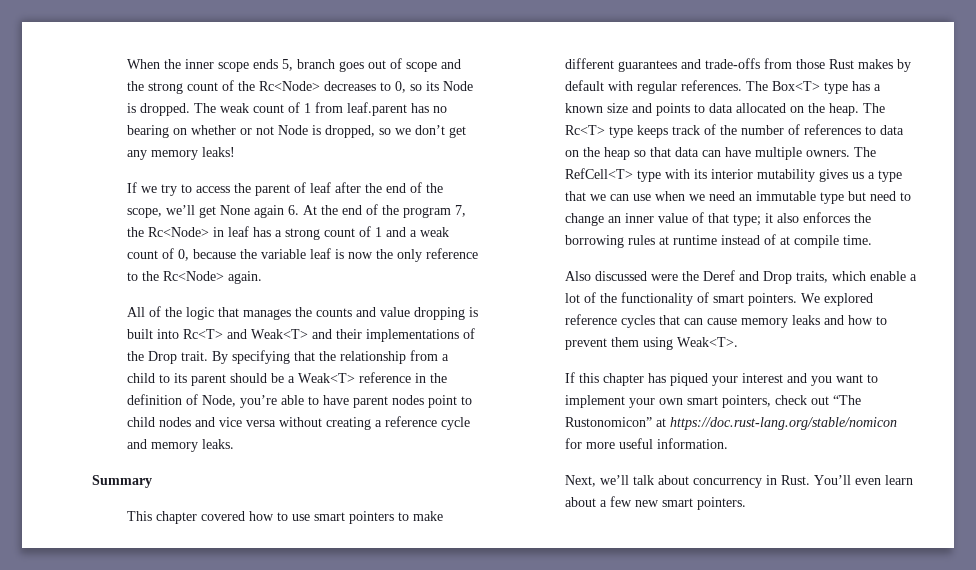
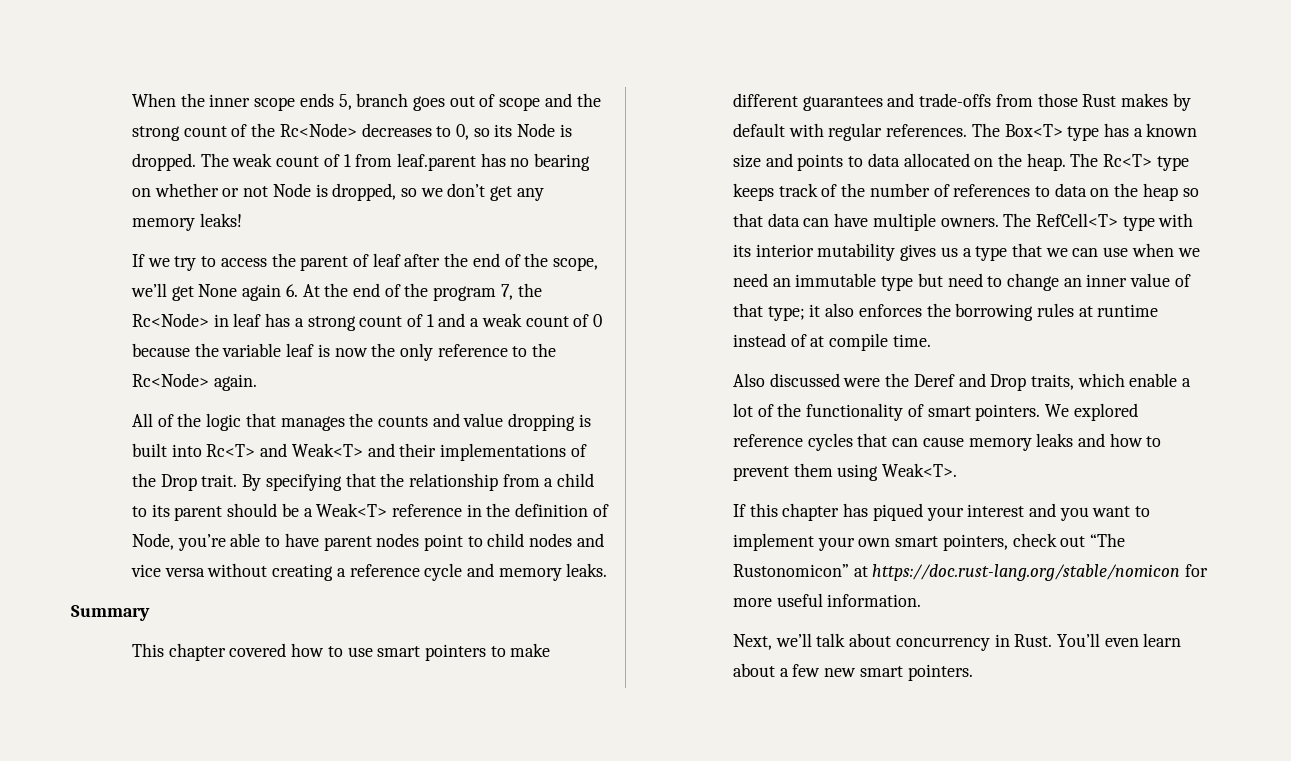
- If we try to access the parent of leaf after the end of the scope, we’ll get None again 6. At the end of the program 7, the Rc<Node> in leaf has a strong count of 1 and a weak count of 0, because the variable leaf is now the only reference to the Rc<Node> again.
+ If we try to access the parent of leaf after the end of the scope, we’ll get None again 6. At the end of the program 7, the Rc<Node> in leaf has a strong count of 1 and a weak count of 0 because the variable leaf is now the only reference to the Rc<Node> again.

